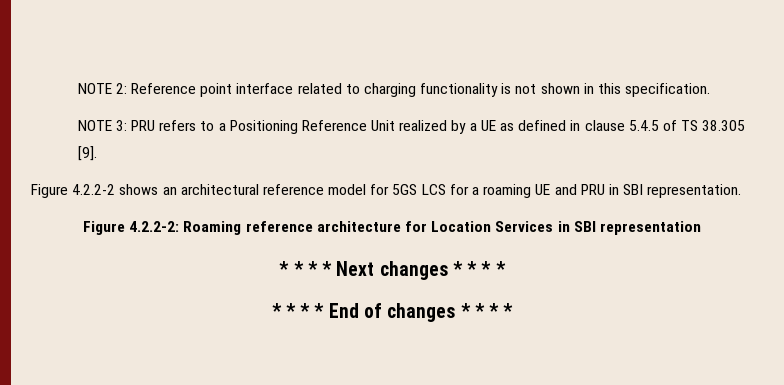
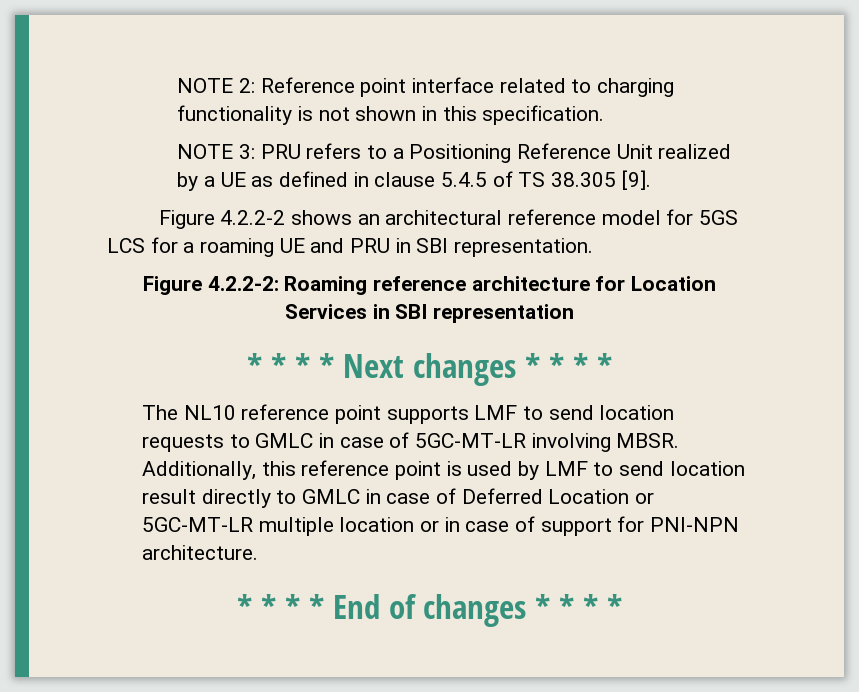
+ The NL10 reference point supports LMF to send location requests to GMLC in case of 5GC-MT-LR involving MBSR. Additionally, this reference point is used by LMF to send location result directly to GMLC in case of Deferred Location or 5GC-MT-LR multiple location or in case of support for PNI-NPN architecture.

